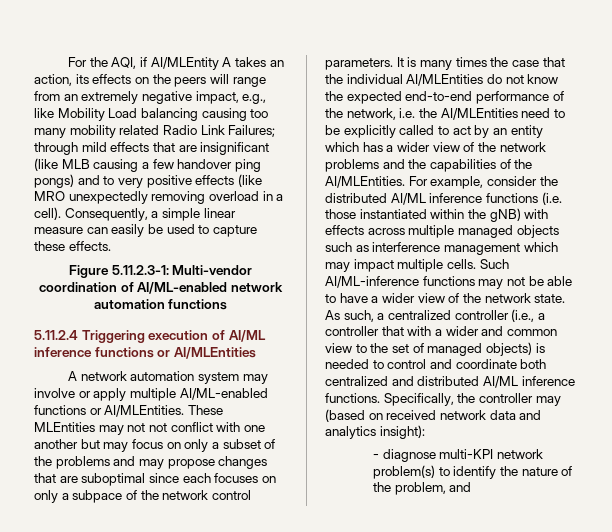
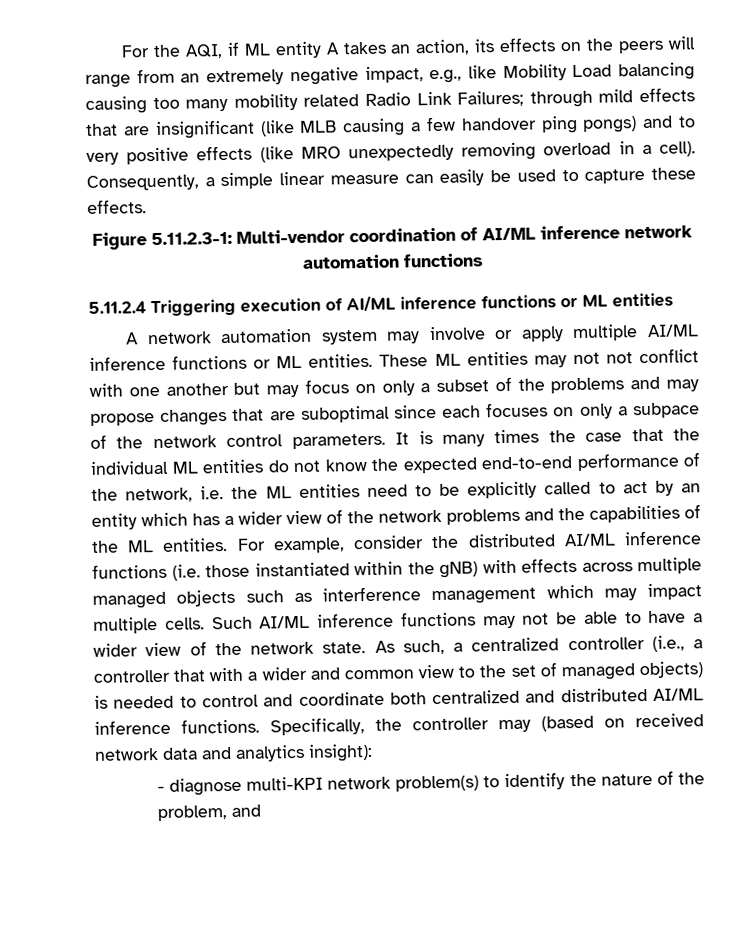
- For the AQI, if AI/MLEntity A takes an action, its effects on the peers will range from an extremely negative impact, e.g., like Mobility Load balancing causing too many mobility related Radio Link Failures; through mild effects that are insignificant (like MLB causing a few handover ping pongs) and to very positive effects (like MRO unexpectedly removing overload in a cell).
+ For the AQI, if ML entity A takes an action, its effects on the peers will range from an extremely negative impact, e.g., like Mobility Load balancing causing too many mobility related Radio Link Failures; through mild effects that are insignificant (like MLB causing a few handover ping pongs) and to very positive effects (like MRO unexpectedly removing overload in a cell).
- Figure 5.11.2.3-1: Multi-vendor coordination of AI/ML-enabled network automation functions
+ Figure 5.11.2.3-1: Multi-vendor coordination of AI/ML inference network automation functions
- 5.11.2.4 Triggering execution of AI/ML inference functions or AI/MLEntities
+ 5.11.2.4 Triggering execution of AI/ML inference functions or ML entities
- A network automation system may involve or apply multiple AI/ML-enabled functions or AI/MLEntities. These MLEntities may not not conflict with one another but may focus on only a subset of the problems and may propose changes that are suboptimal since each focuses on only a subpace of the network control parameters.
+ A network automation system may involve or apply multiple AI/ML inference functions or ML entities. These ML entities may not not conflict with one another but may focus on only a subset of the problems and may propose changes that are suboptimal since each focuses on only a subpace of the network control parameters.
- It is many times the case that the individual AI/MLEntities do not know the expected end-to-end performance of the network, i.e. the AI/MLEntities need to be explicitly called to act by an entity which has a wider view of the network problems and the capabilities of the AI/MLEntities.
+ It is many times the case that the individual ML entities do not know the expected end-to-end performance of the network, i.e. the ML entities need to be explicitly called to act by an entity which has a wider view of the network problems and the capabilities of the ML entities.
- Such AI/ML-inference functions may not be able to have a wider view of the network state.
+ Such AI/ML inference functions may not be able to have a wider view of the network state.

